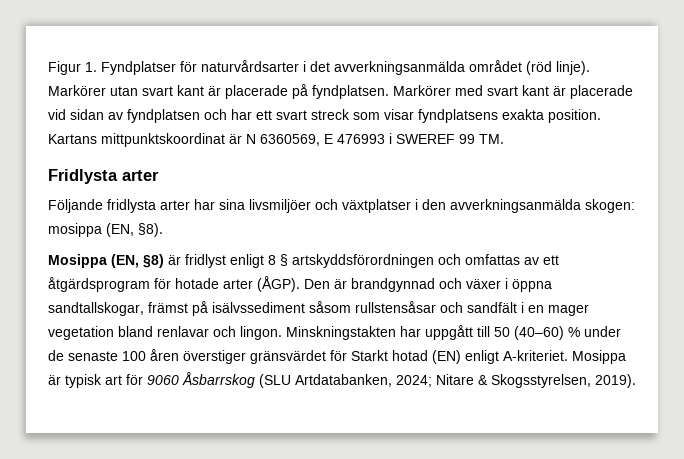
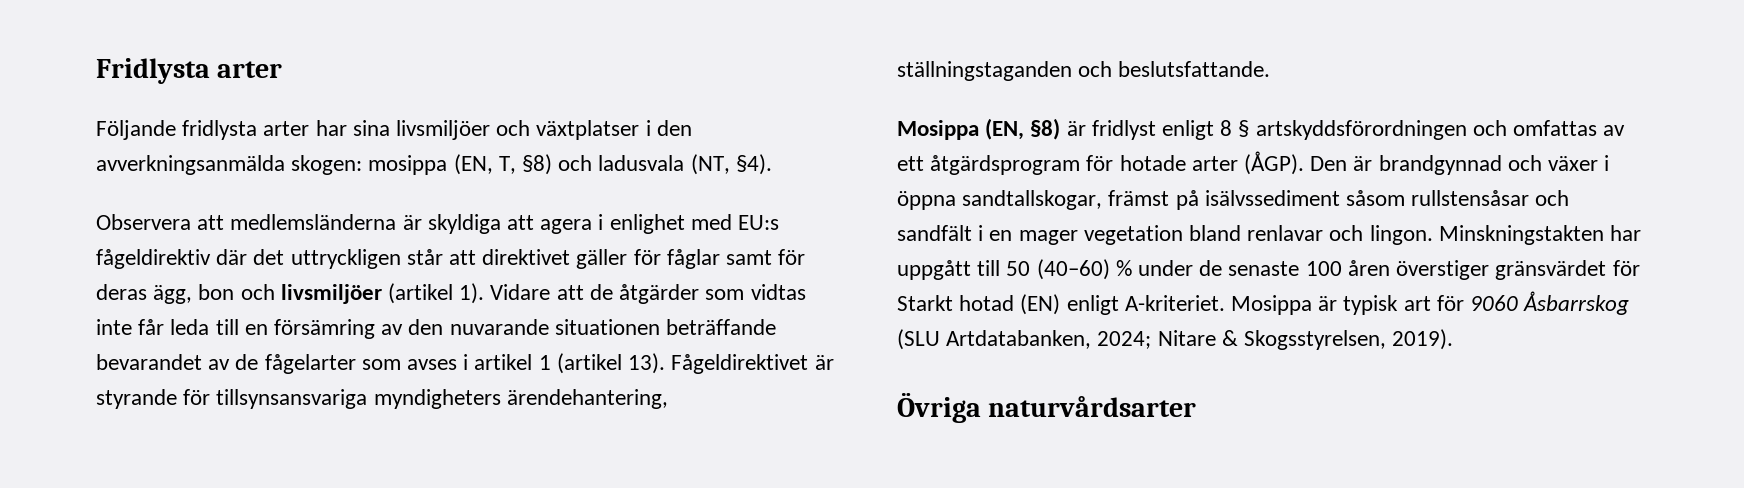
- Figur 1. Fyndplatser för naturvårdsarter i det avverkningsanmälda området (röd linje). Markörer utan svart kant är placerade på fyndplatsen. Markörer med svart kant är placerade vid sidan av fyndplatsen och har ett svart streck som visar fyndplatsens exakta position. Kartans mittpunktskoordinat är N 6360569, E 476993 i SWEREF 99 TM.
- Följande fridlysta arter har sina livsmiljöer och växtplatser i den avverkningsanmälda skogen: mosippa (EN, §8).
+ Följande fridlysta arter har sina livsmiljöer och växtplatser i den avverkningsanmälda skogen: mosippa (EN, T, §8) och ladusvala (NT, §4).
+ Observera att medlemsländerna är skyldiga att agera i enlighet med EU:s fågeldirektiv där det uttryckligen står att direktivet gäller för fåglar samt för deras ägg, bon och livsmiljöer (artikel 1). Vidare att de åtgärder som vidtas inte får leda till en försämring av den nuvarande situationen beträffande bevarandet av de fågelarter som avses i artikel 1 (artikel 13). Fågeldirektivet är styrande för tillsynsansvariga myndigheters ärendehantering, ställningstaganden och beslutsfattande.
+ Övriga naturvårdsarter

